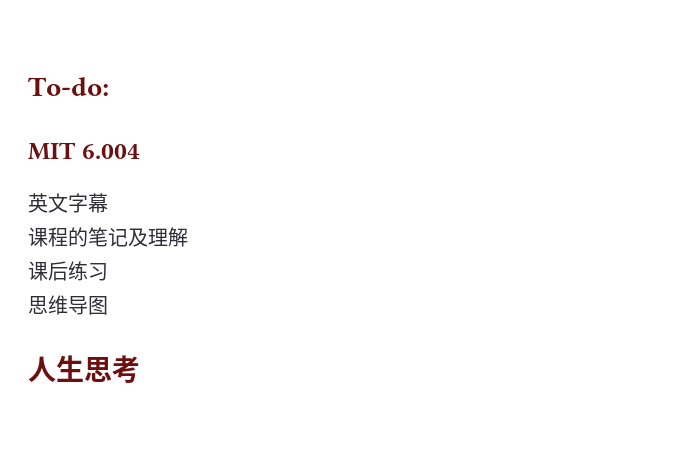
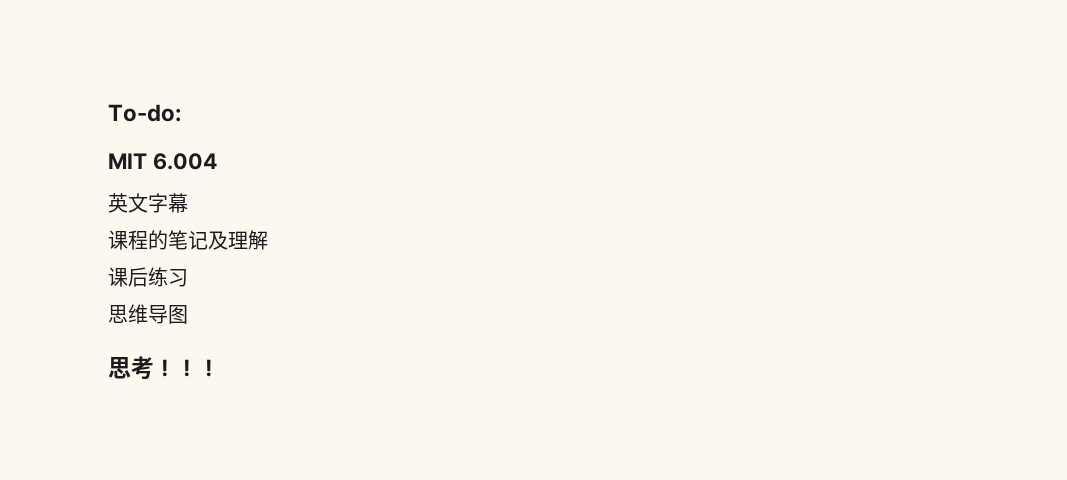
- 人生思考
+ 思考！！！

